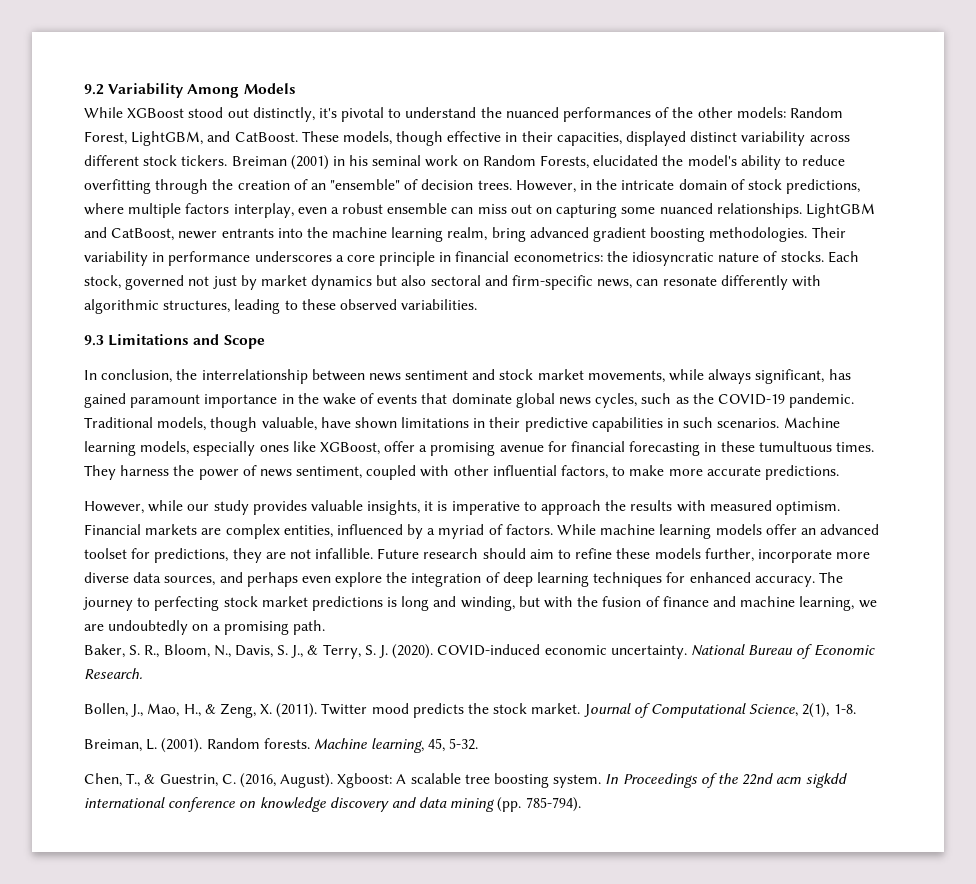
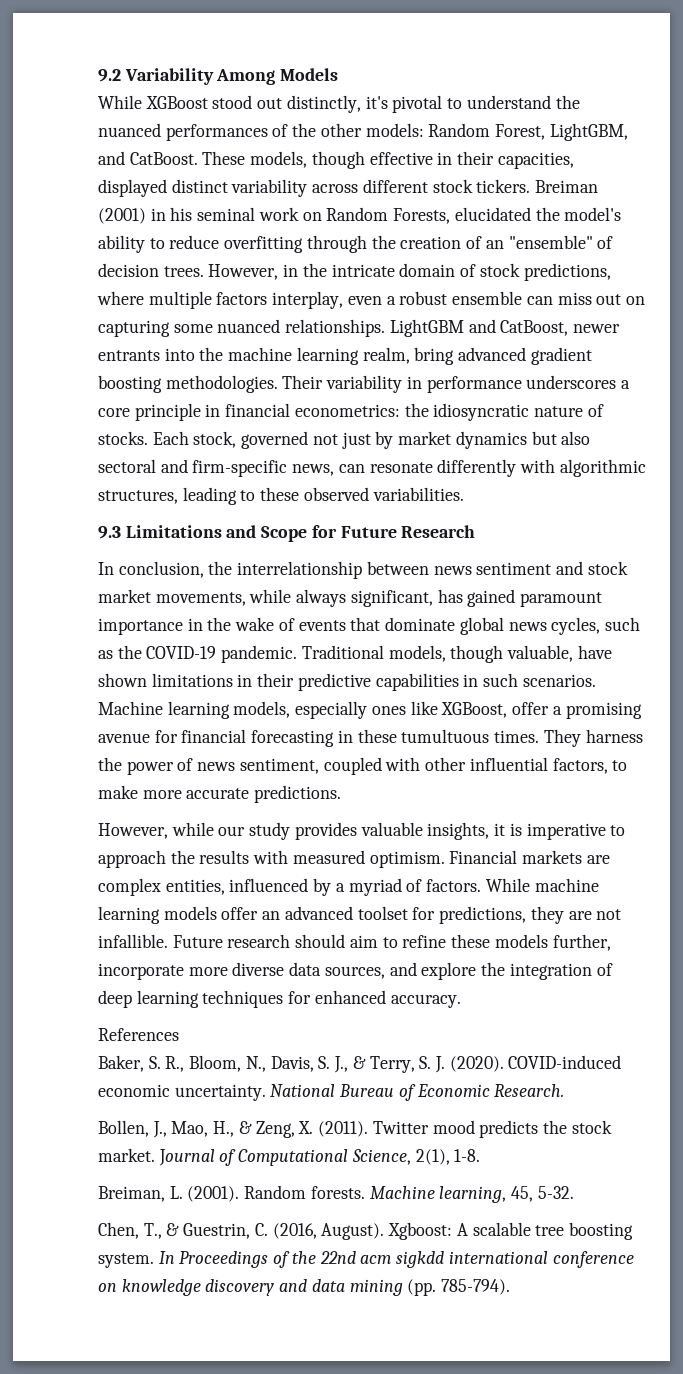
- 9.3 Limitations and Scope
+ 9.3 Limitations and Scope for Future Research
- Future research should aim to refine these models further, incorporate more diverse data sources, and perhaps even explore the integration of deep learning techniques for enhanced accuracy. The journey to perfecting stock market predictions is long and winding, but with the fusion of finance and machine learning, we are undoubtedly on a promising path.
+ Future research should aim to refine these models further, incorporate more diverse data sources, and explore the integration of deep learning techniques for enhanced accuracy.
+ References

